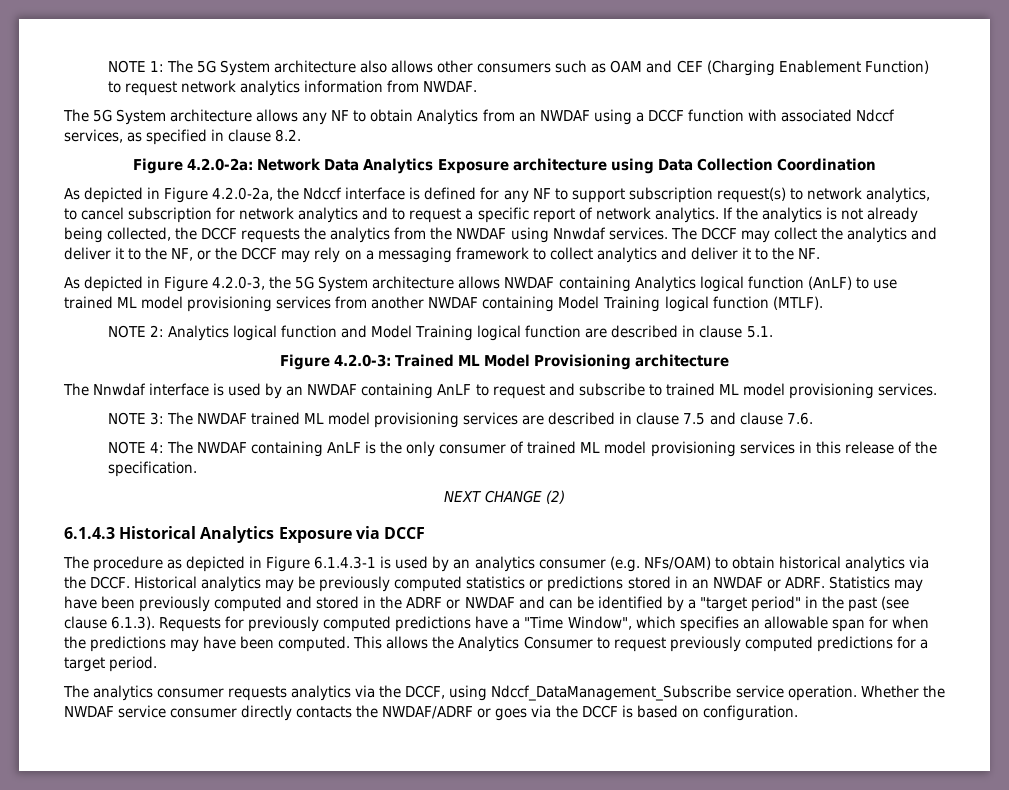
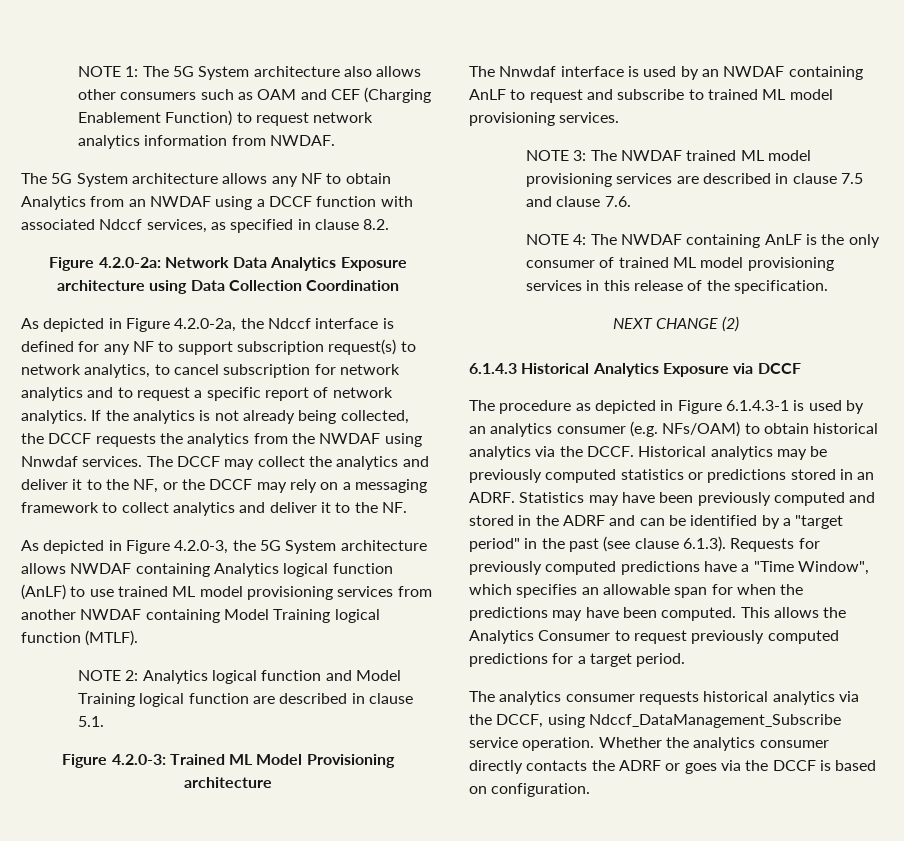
- Historical analytics may be previously computed statistics or predictions stored in an NWDAF or ADRF.
+ Historical analytics may be previously computed statistics or predictions stored in an ADRF.
- Statistics may have been previously computed and stored in the ADRF or NWDAF and can be identified by a "target period" in the past (see clause 6.1.3). Requests for previously computed predictions have a "Time Window", which specifies an allowable span for when the predictions may have been computed.
+ Statistics may have been previously computed and stored in the ADRF and can be identified by a "target period" in the past (see clause 6.1.3). Requests for previously computed predictions have a "Time Window", which specifies an allowable span for when the predictions may have been computed.
- The analytics consumer requests analytics via the DCCF, using Ndccf_DataManagement_Subscribe service operation.
+ The analytics consumer requests historical analytics via the DCCF, using Ndccf_DataManagement_Subscribe service operation.
- Whether the NWDAF service consumer directly contacts the NWDAF/ADRF or goes via the DCCF is based on configuration.
+ Whether the analytics consumer directly contacts the ADRF or goes via the DCCF is based on configuration.

